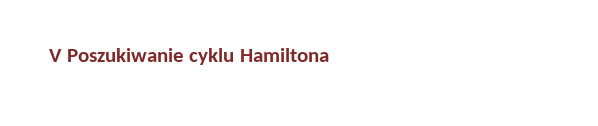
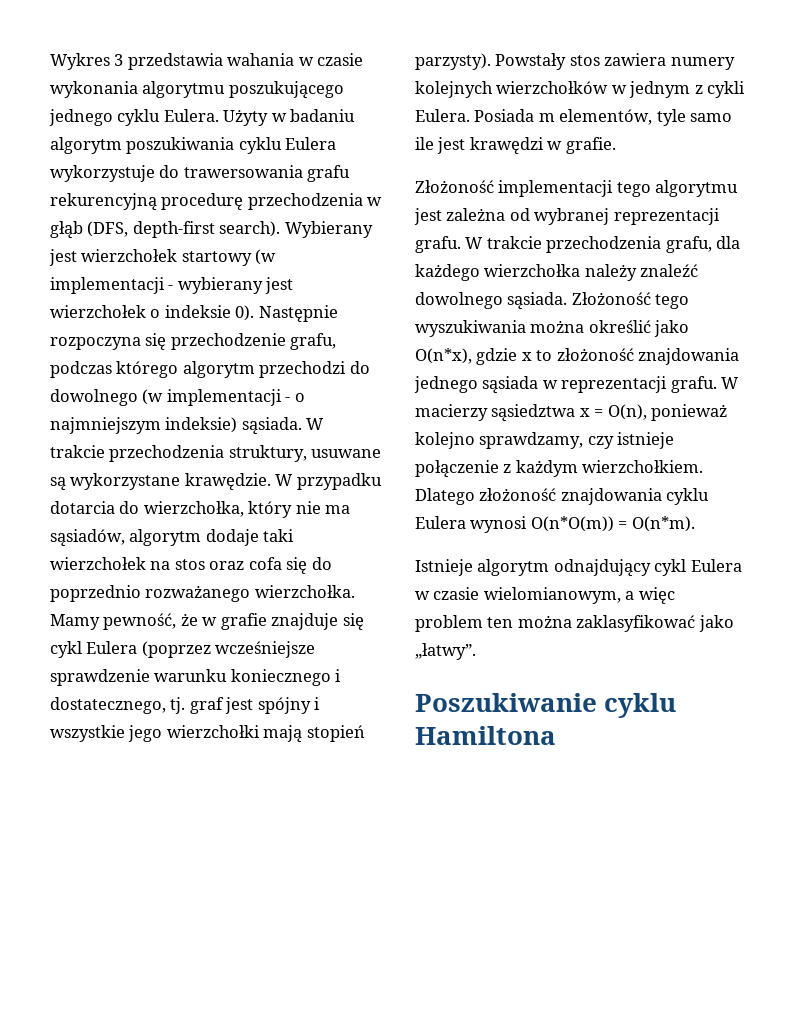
- V Poszukiwanie cyklu Hamiltona
+ Wykres 3 przedstawia wahania w czasie wykonania algorytmu poszukującego jednego cyklu Eulera. Użyty w badaniu algorytm poszukiwania cyklu Eulera wykorzystuje do trawersowania grafu rekurencyjną procedurę przechodzenia w głąb (DFS, depth-first search). Wybierany jest wierzchołek startowy (w implementacji - wybierany jest wierzchołek o indeksie 0). Następnie rozpoczyna się przechodzenie grafu, podczas którego algorytm przechodzi do dowolnego (w implementacji - o najmniejszym indeksie) sąsiada. W trakcie przechodzenia struktury, usuwane są wykorzystane krawędzie. W przypadku dotarcia do wierzchołka, który nie ma sąsiadów, algorytm dodaje taki wierzchołek na stos oraz cofa się do poprzednio rozważanego wierzchołka. Mamy pewność, że w grafie znajduje się cykl Eulera (poprzez wcześniejsze sprawdzenie warunku koniecznego i dostatecznego, tj. graf jest spójny i wszystkie jego wierzchołki mają stopień parzysty). Powstały stos zawiera numery kolejnych wierzchołków w jednym z cykli Eulera. Posiada m elementów, tyle samo ile jest krawędzi w grafie.
+ Złożoność implementacji tego algorytmu jest zależna od wybranej reprezentacji grafu. W trakcie przechodzenia grafu, dla każdego wierzchołka należy znaleźć dowolnego sąsiada. Złożoność tego wyszukiwania można określić jako O(n*x), gdzie x to złożoność znajdowania jednego sąsiada w reprezentacji grafu. W macierzy sąsiedztwa x = O(n), ponieważ kolejno sprawdzamy, czy istnieje połączenie z każdym wierzchołkiem. Dlatego złożoność znajdowania cyklu Eulera wynosi O(n*O(m)) = O(n*m).
+ Istnieje algorytm odnajdujący cykl Eulera w czasie wielomianowym, a więc problem ten można zaklasyfikować jako „łatwy”.
+ Poszukiwanie cyklu Hamiltona

